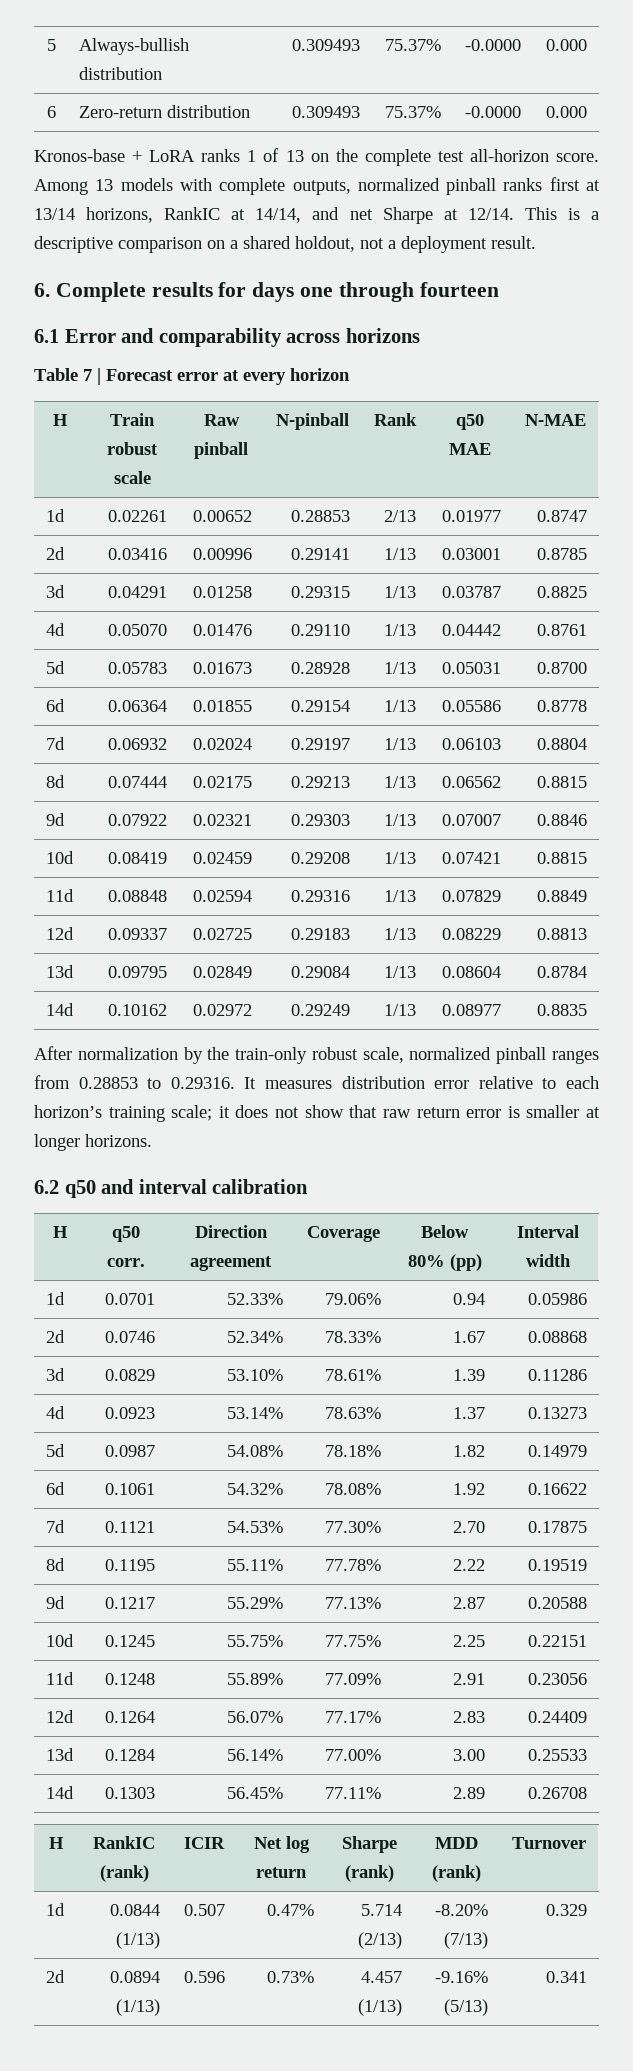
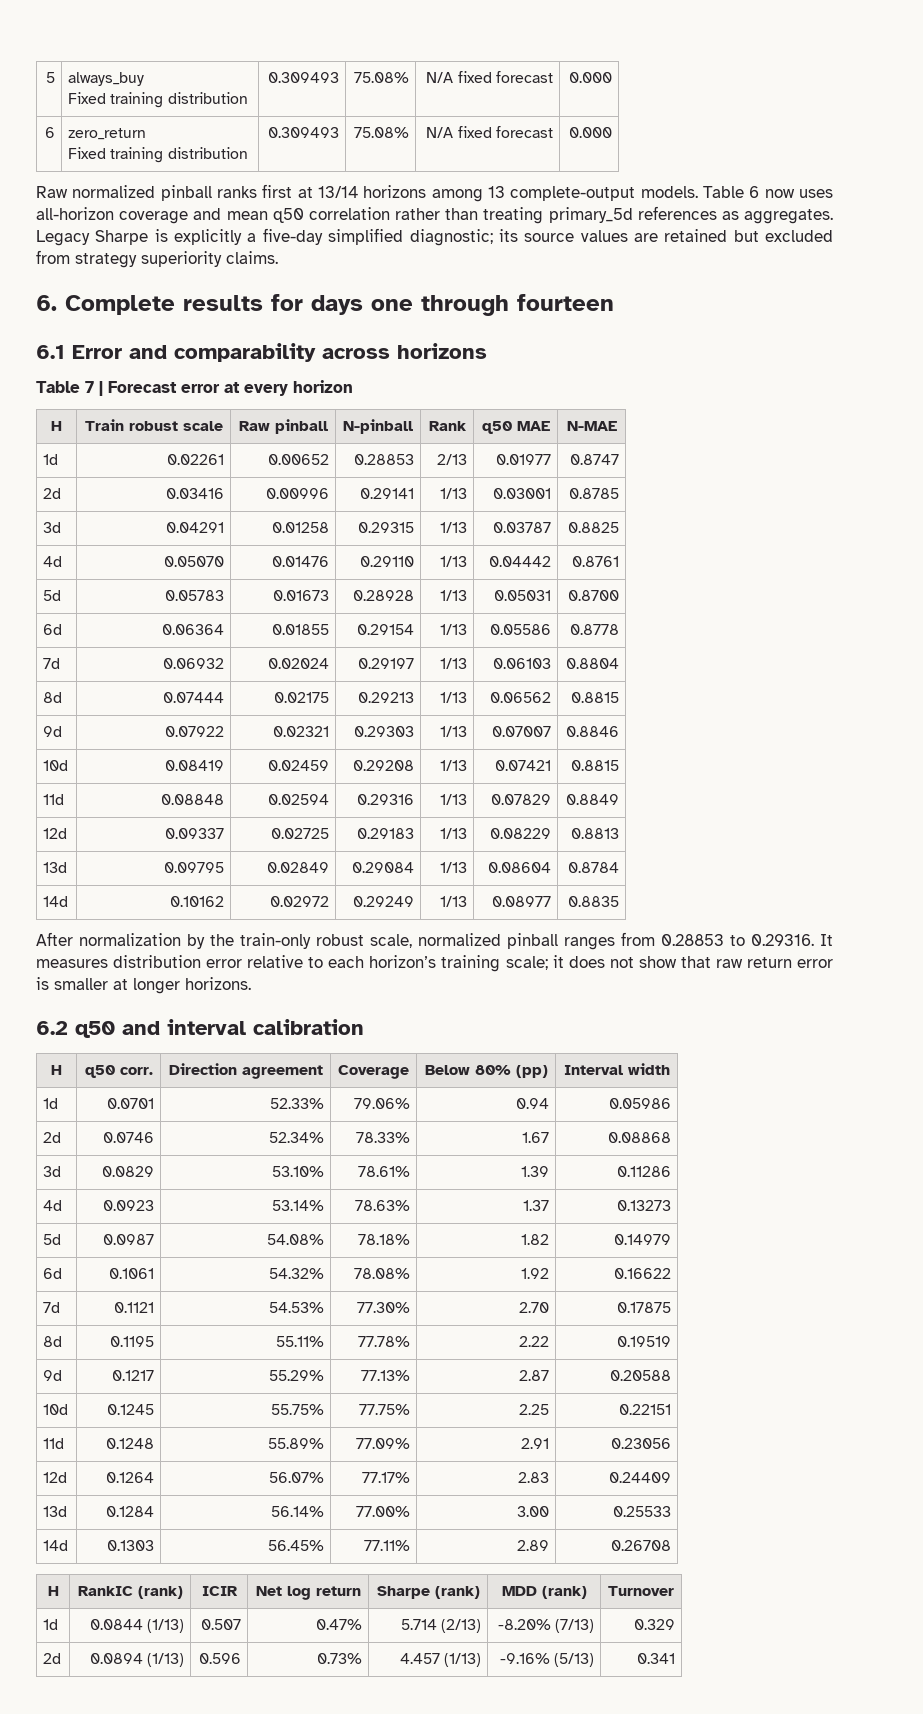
- 5 | Always-bullish distribution | 0.309493 | 75.37% | -0.0000 | 0.000
+ 5 | always_buy
+ Fixed training distribution | 0.309493 | 75.08% | N/A fixed forecast | 0.000
- 6 | Zero-return distribution | 0.309493 | 75.37% | -0.0000 | 0.000
- Kronos-base + LoRA ranks 1 of 13 on the complete test all-horizon score. Among 13 models with complete outputs, normalized pinball ranks first at 13/14 horizons, RankIC at 14/14, and net Sharpe at 12/14. This is a descriptive comparison on a shared holdout, not a deployment result.
+ 6 | zero_return
+ Fixed training distribution | 0.309493 | 75.08% | N/A fixed forecast | 0.000
+ Raw normalized pinball ranks first at 13/14 horizons among 13 complete-output models. Table 6 now uses all-horizon coverage and mean q50 correlation rather than treating primary_5d references as aggregates. Legacy Sharpe is explicitly a five-day simplified diagnostic; its source values are retained but excluded from strategy superiority claims.

